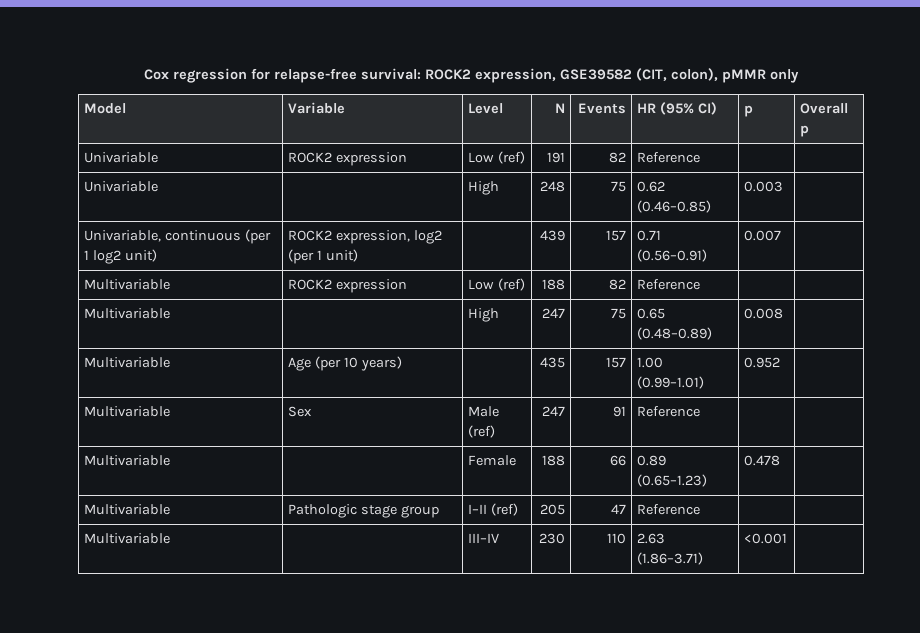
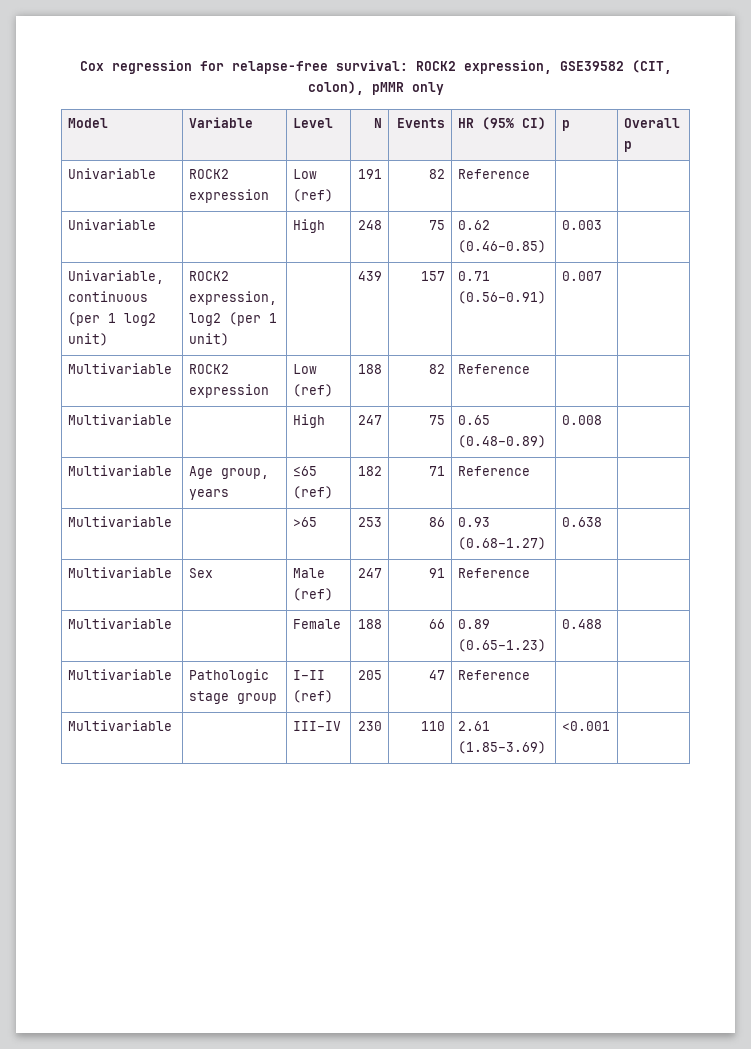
- Multivariable | Age (per 10 years) | | 435 | 157 | 1.00 (0.99–1.01) | 0.952 |
+ Multivariable | Age group, years | ≤65 (ref) | 182 | 71 | Reference | |
+ Multivariable | | >65 | 253 | 86 | 0.93 (0.68–1.27) | 0.638 |
- Multivariable | | Female | 188 | 66 | 0.89 (0.65–1.23) | 0.478 |
+ Multivariable | | Female | 188 | 66 | 0.89 (0.65–1.23) | 0.488 |
- Multivariable | | III–IV | 230 | 110 | 2.63 (1.86–3.71) | <0.001 |
+ Multivariable | | III–IV | 230 | 110 | 2.61 (1.85–3.69) | <0.001 |

